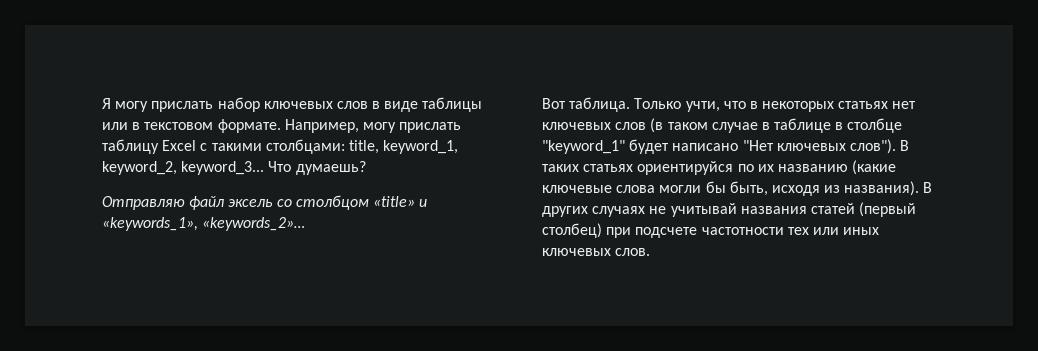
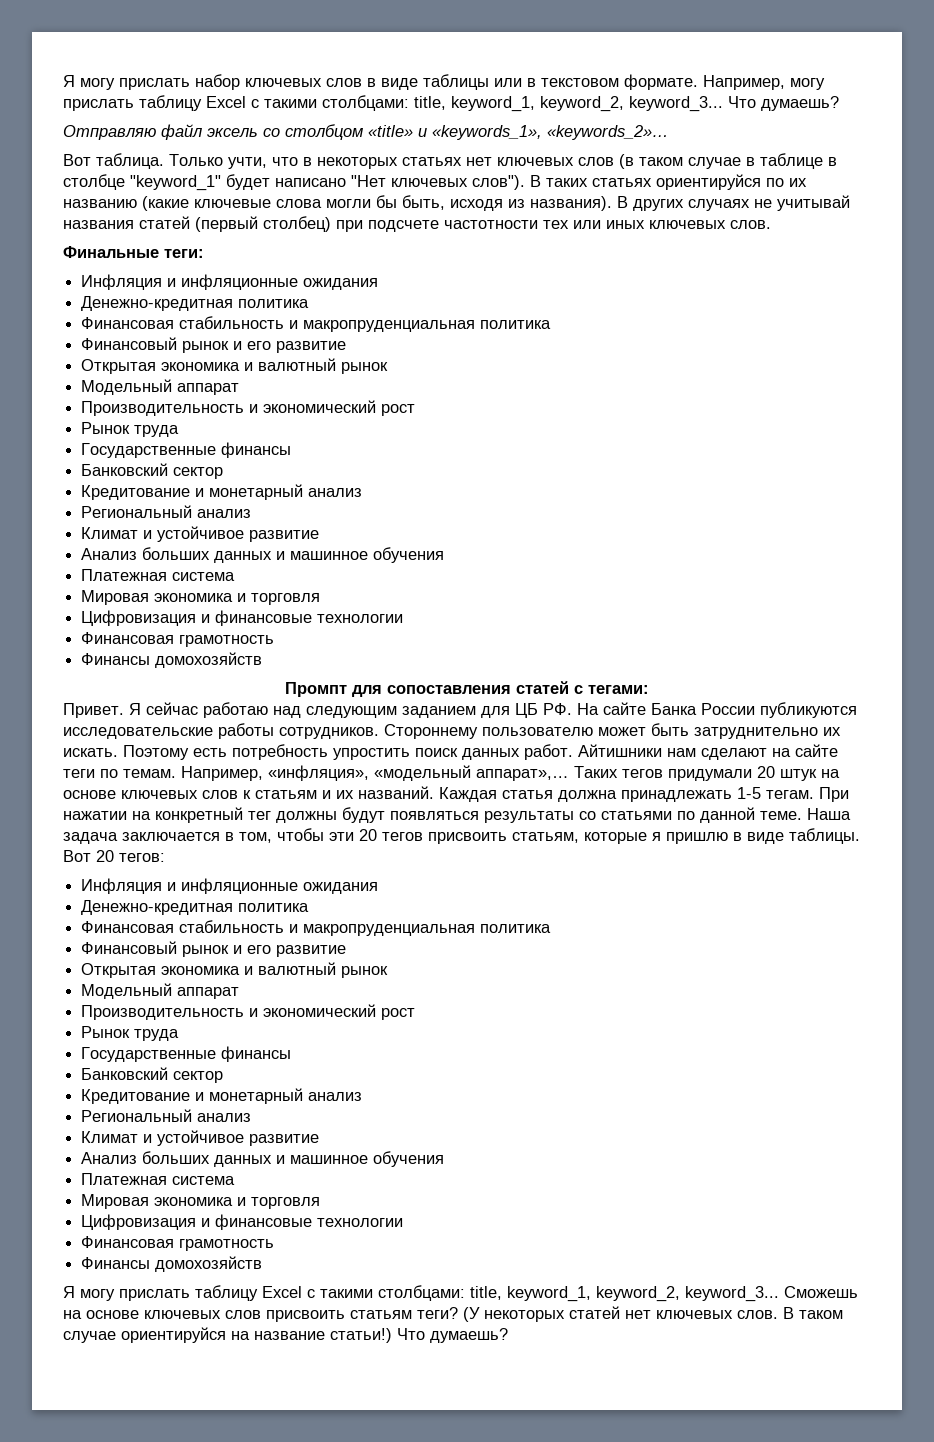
+ Финальные теги:
+ Инфляция и инфляционные ожидания
+ Денежно-кредитная политика
+ Финансовая стабильность и макропруденциальная политика
+ Финансовый рынок и его развитие
+ Открытая экономика и валютный рынок
+ Модельный аппарат
+ Производительность и экономический рост
+ Рынок труда
+ Государственные финансы
+ Банковский сектор
+ Кредитование и монетарный анализ
+ Региональный анализ
+ Климат и устойчивое развитие
+ Анализ больших данных и машинное обучения
+ Платежная система
+ Мировая экономика и торговля
+ Цифровизация и финансовые технологии
+ Финансовая грамотность
+ Финансы домохозяйств
+ Промпт для сопоставления статей с тегами:
+ Привет. Я сейчас работаю над следующим заданием для ЦБ РФ. На сайте Банка России публикуются исследовательские работы сотрудников. Стороннему пользователю может быть затруднительно их искать. Поэтому есть потребность упростить поиск данных работ. Айтишники нам сделают на сайте теги по темам. Например, «инфляция», «модельный аппарат»,… Таких тегов придумали 20 штук на основе ключевых слов к статьям и их названий. Каждая статья должна принадлежать 1-5 тегам. При нажатии на конкретный тег должны будут появляться результаты со статьями по данной теме. Наша задача заключается в том, чтобы эти 20 тегов присвоить статьям, которые я пришлю в виде таблицы. Вот 20 тегов:
+ Инфляция и инфляционные ожидания
+ Денежно-кредитная политика
+ Финансовая стабильность и макропруденциальная политика
+ Финансовый рынок и его развитие
+ Открытая экономика и валютный рынок
+ Модельный аппарат
+ Производительность и экономический рост
+ Рынок труда
+ Государственные финансы
+ Банковский сектор
+ Кредитование и монетарный анализ
+ Региональный анализ
+ Климат и устойчивое развитие
+ Анализ больших данных и машинное обучения
+ Платежная система
+ Мировая экономика и торговля
+ Цифровизация и финансовые технологии
+ Финансовая грамотность
+ Финансы домохозяйств
+ Я могу прислать таблицу Excel с такими столбцами: title, keyword_1, keyword_2, keyword_3... Сможешь на основе ключевых слов присвоить статьям теги? (У некоторых статей нет ключевых слов. В таком случае ориентируйся на название статьи!) Что думаешь?

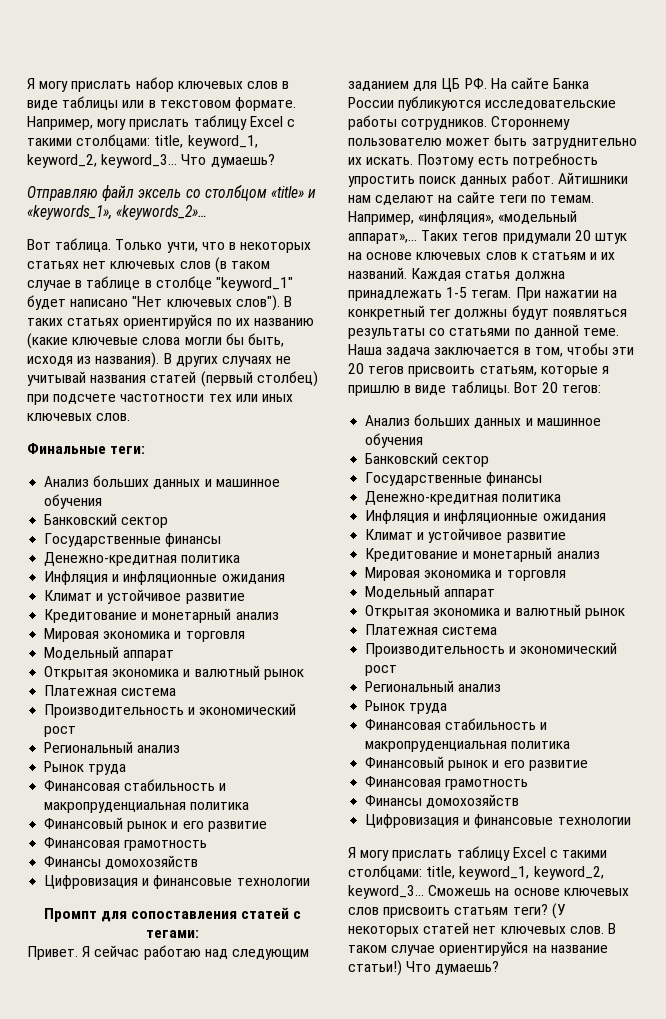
  Финальные теги:
+ Анализ больших данных и машинное обучения
+ Банковский сектор
+ Государственные финансы
+ Денежно-кредитная политика
  Инфляция и инфляционные ожидания
- Денежно-кредитная политика
+ Климат и устойчивое развитие
+ Кредитование и монетарный анализ
+ Мировая экономика и торговля
+ Модельный аппарат
+ Открытая экономика и валютный рынок
+ Платежная система
+ Производительность и экономический рост
+ Региональный анализ
+ Рынок труда
  Финансовая стабильность и макропруденциальная политика
  Финансовый рынок и его развитие
- Открытая экономика и валютный рынок
- Модельный аппарат
- Производительность и экономический рост
- Рынок труда
- Государственные финансы
- Банковский сектор
- Кредитование и монетарный анализ
- Региональный анализ
- Климат и устойчивое развитие
- Анализ больших данных и машинное обучения
- Платежная система
- Мировая экономика и торговля
- Цифровизация и финансовые технологии
  Финансовая грамотность
  Финансы домохозяйств
+ Цифровизация и финансовые технологии
  Вот 20 тегов:
+ Анализ больших данных и машинное обучения
+ Банковский сектор
+ Государственные финансы
+ Денежно-кредитная политика
  Инфляция и инфляционные ожидания
- Денежно-кредитная политика
+ Климат и устойчивое развитие
+ Кредитование и монетарный анализ
+ Мировая экономика и торговля
+ Модельный аппарат
+ Открытая экономика и валютный рынок
+ Платежная система
+ Производительность и экономический рост
+ Региональный анализ
+ Рынок труда
  Финансовая стабильность и макропруденциальная политика
  Финансовый рынок и его развитие
- Открытая экономика и валютный рынок
- Модельный аппарат
- Производительность и экономический рост
- Рынок труда
- Государственные финансы
- Банковский сектор
- Кредитование и монетарный анализ
- Региональный анализ
- Климат и устойчивое развитие
- Анализ больших данных и машинное обучения
- Платежная система
- Мировая экономика и торговля
- Цифровизация и финансовые технологии
  Финансовая грамотность
  Финансы домохозяйств
+ Цифровизация и финансовые технологии

